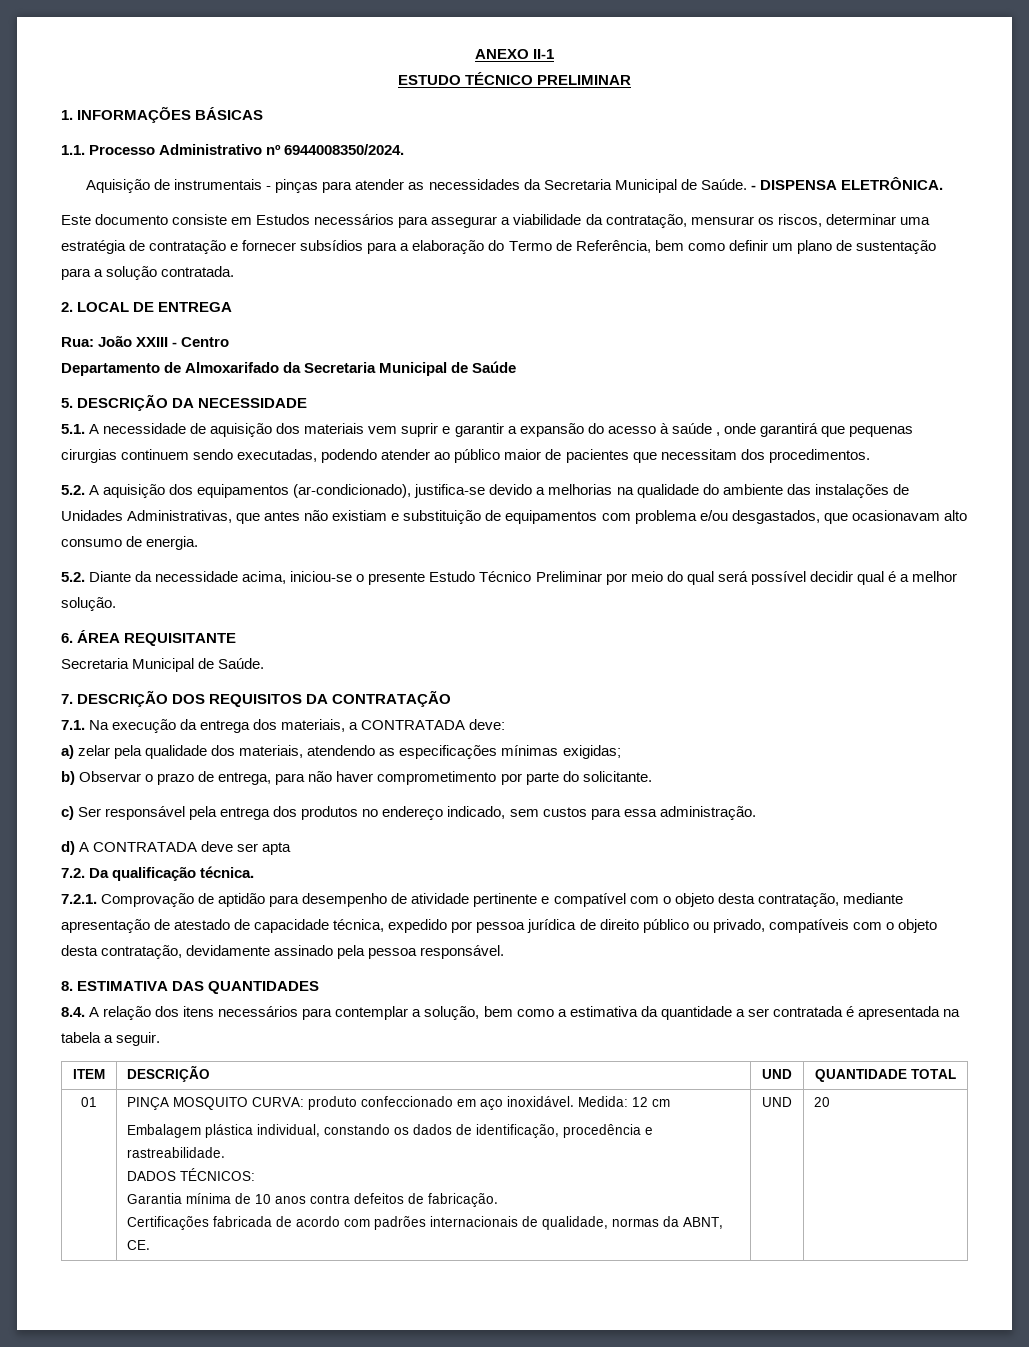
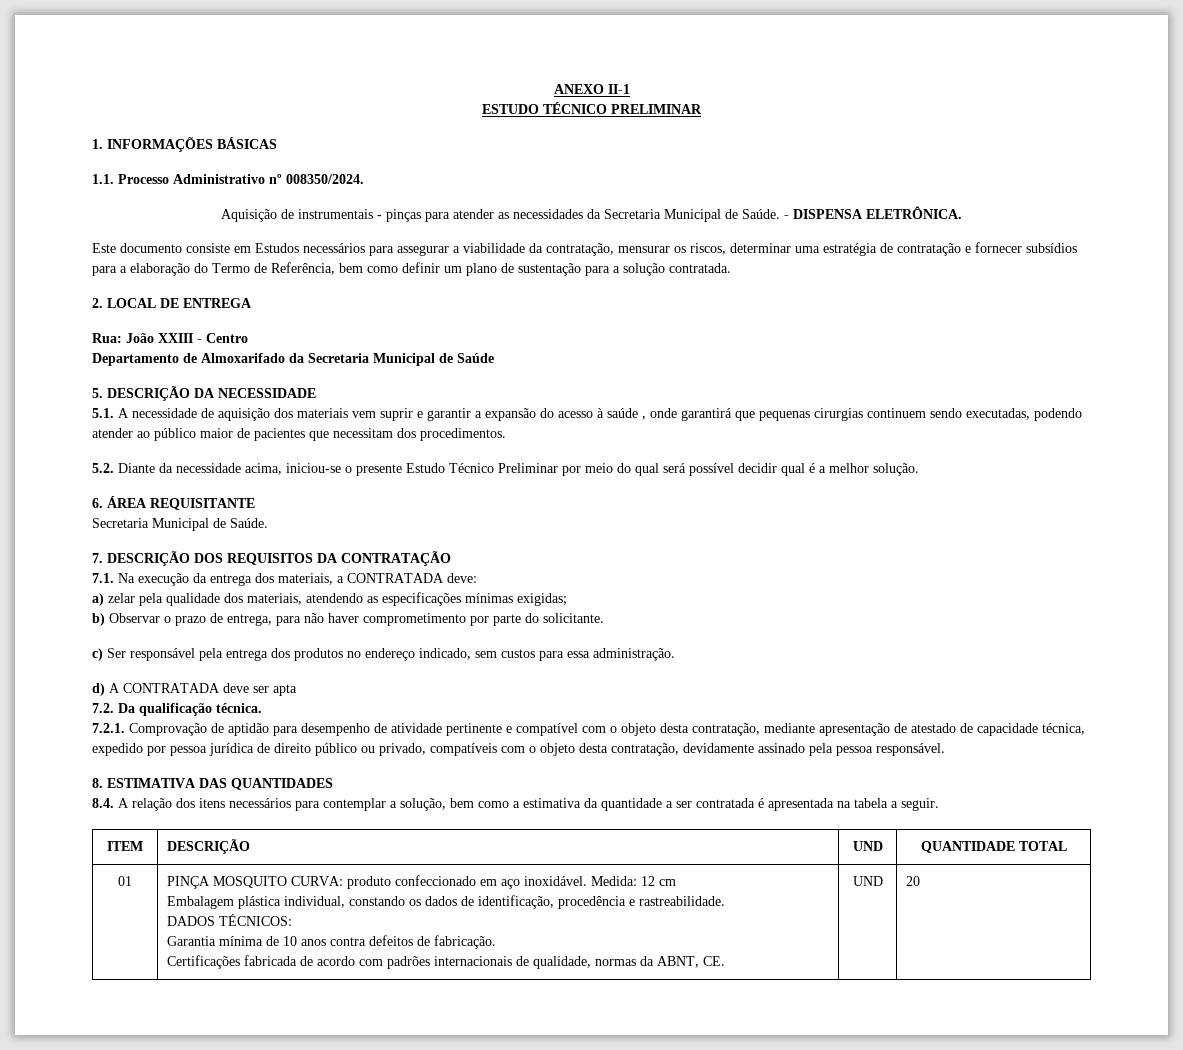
- 1.1. Processo Administrativo nº 6944008350/2024.
+ 1.1. Processo Administrativo nº 008350/2024.
- 5.2. A aquisição dos equipamentos (ar-condicionado), justifica-se devido a melhorias na qualidade do ambiente das instalações de Unidades Administrativas, que antes não existiam e substituição de equipamentos com problema e/ou desgastados, que ocasionavam alto consumo de energia.

